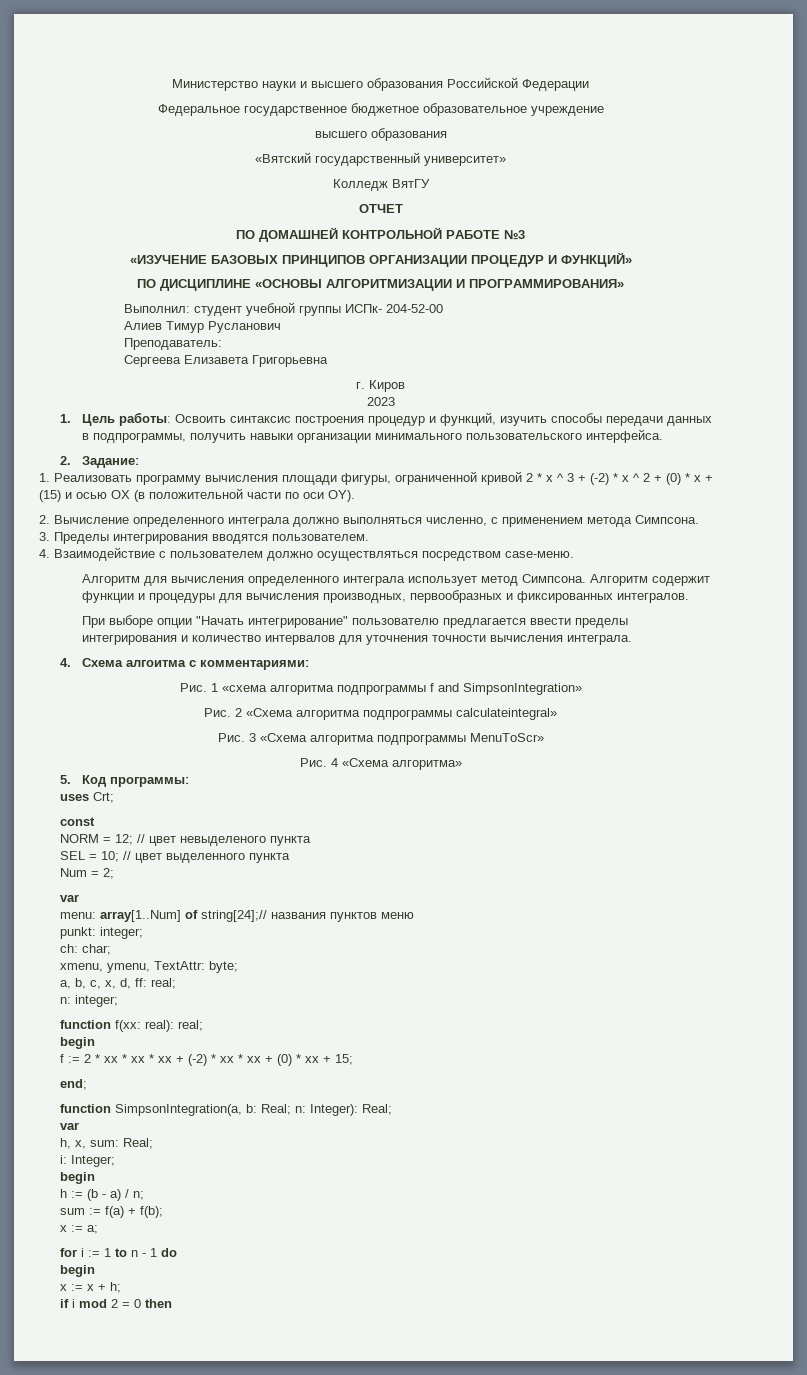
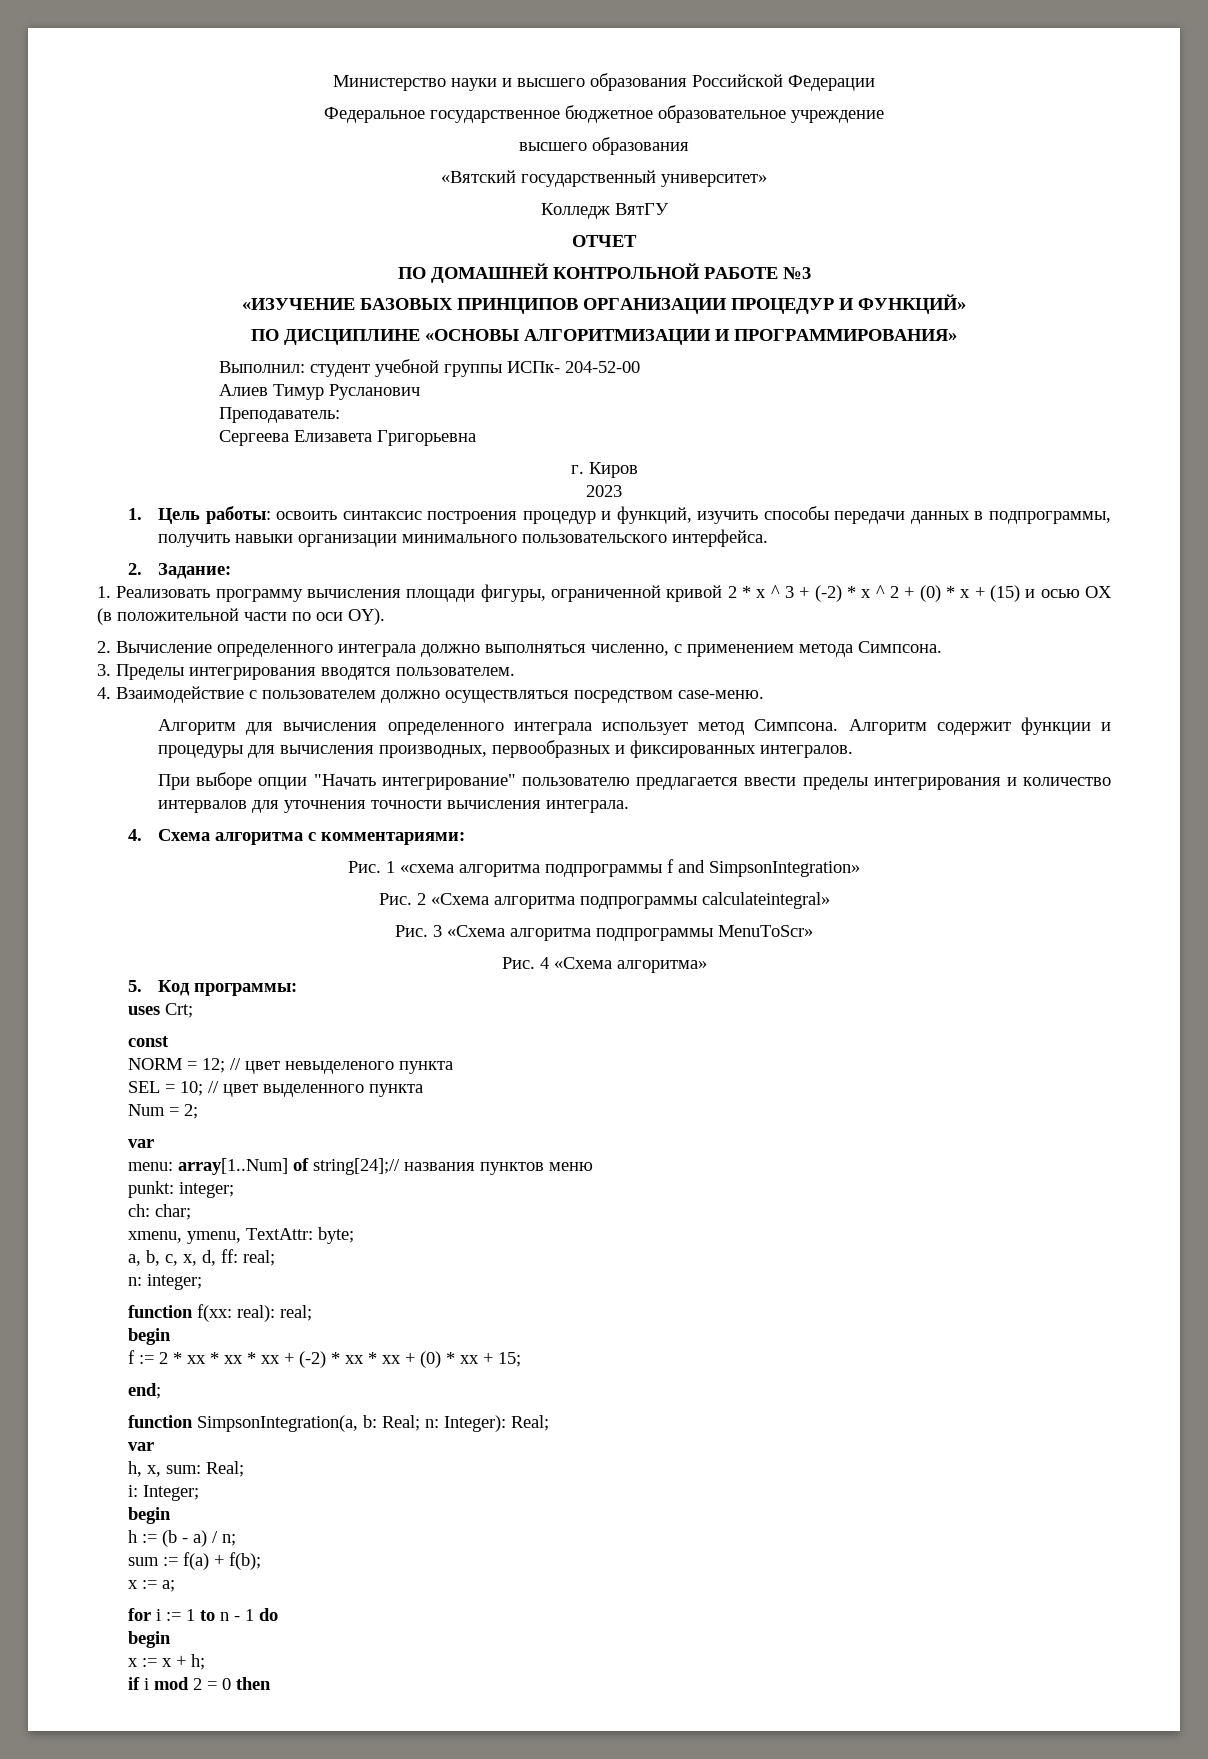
- 1. Цель работы: Освоить синтаксис построения процедур и функций, изучить способы передачи данных в подпрограммы, получить навыки организации минимального пользовательского интерфейса.
+ 1. Цель работы: освоить синтаксис построения процедур и функций, изучить способы передачи данных в подпрограммы, получить навыки организации минимального пользовательского интерфейса.
- 4. Схема алгоитма с комментариями:
+ 4. Схема алгоритма с комментариями:

